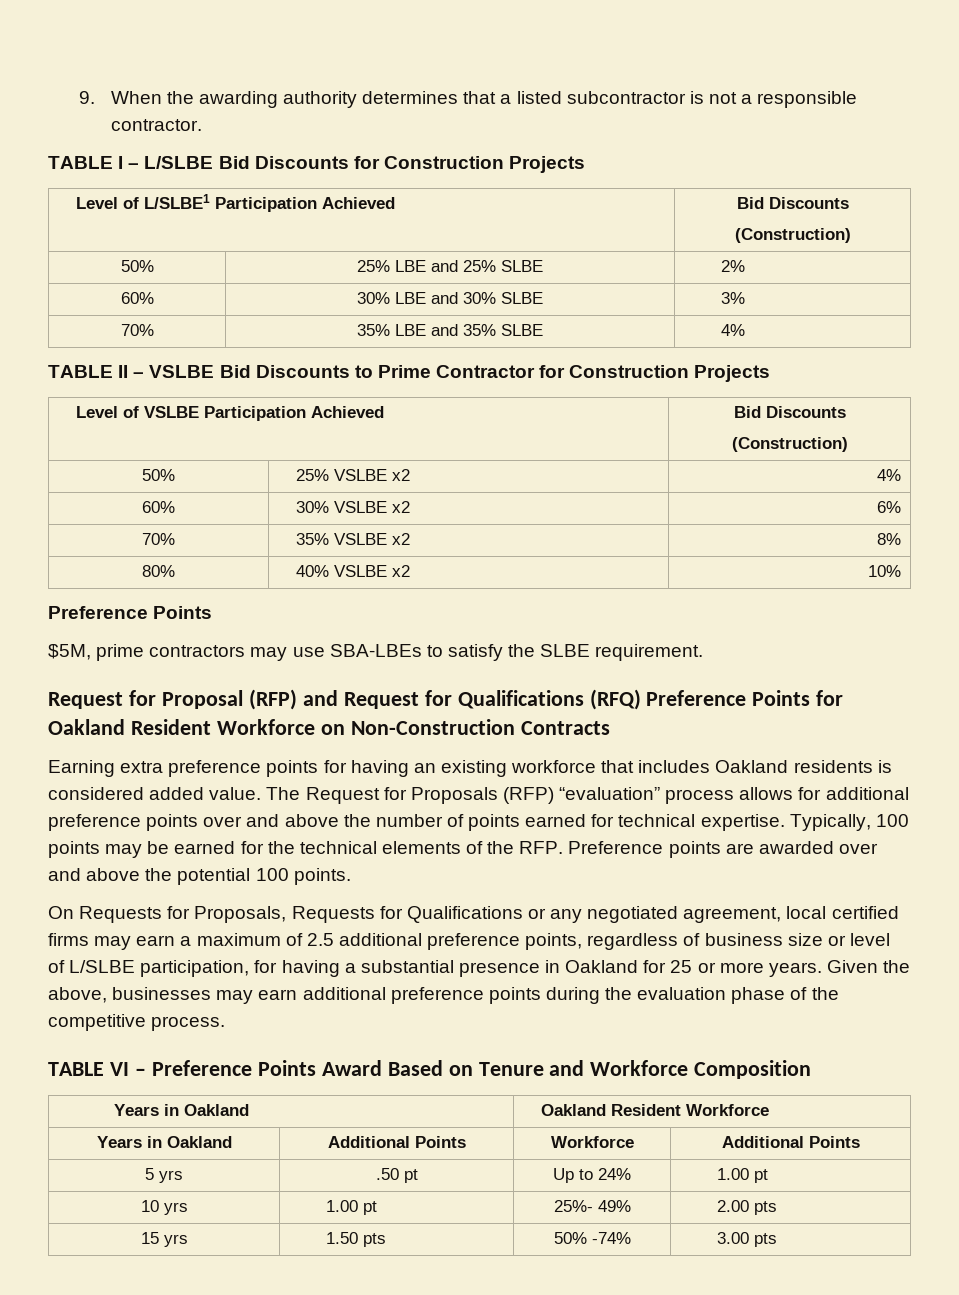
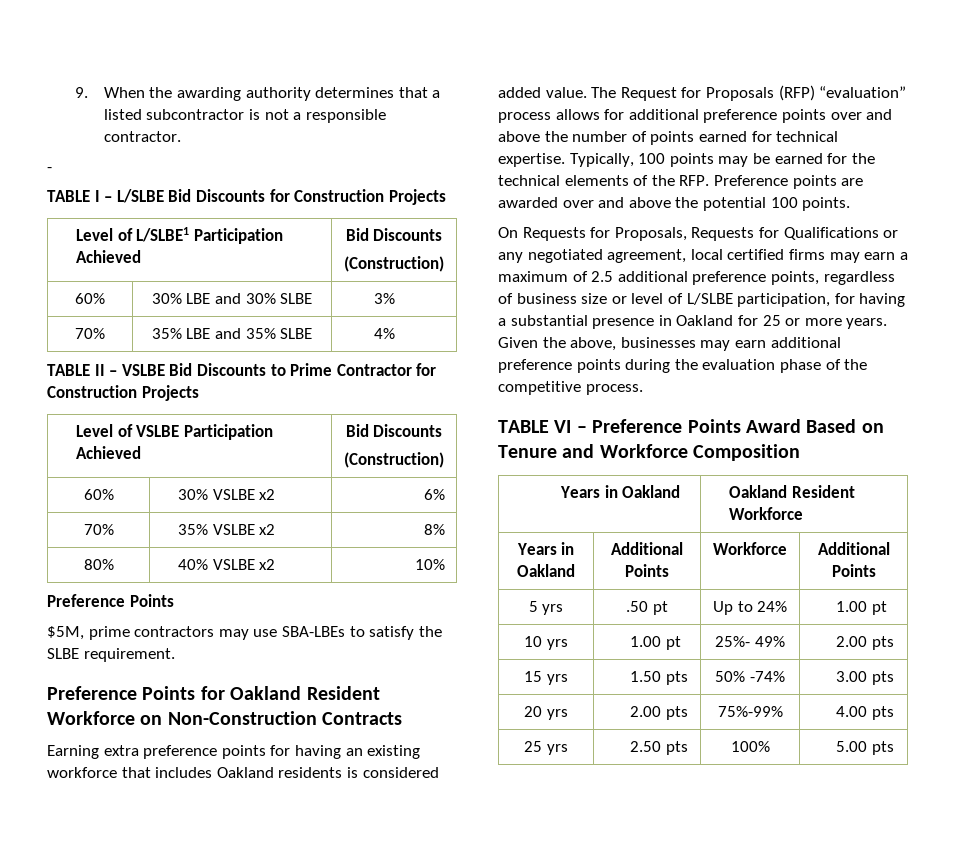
  9. When the awarding authority determines that a listed subcontractor is not a responsible contractor.
+ -
- 50% | 25% LBE and 25% SLBE | 2%
- 50% | 25% VSLBE x2 | 4%
- Request for Proposal (RFP) and Request for Qualifications (RFQ) Preference Points for Oakland Resident Workforce on Non-Construction Contracts
+ Preference Points for Oakland Resident Workforce on Non-Construction Contracts
+ 20 yrs | 2.00 pts | 75%-99% | 4.00 pts
+ 25 yrs | 2.50 pts | 100% | 5.00 pts

